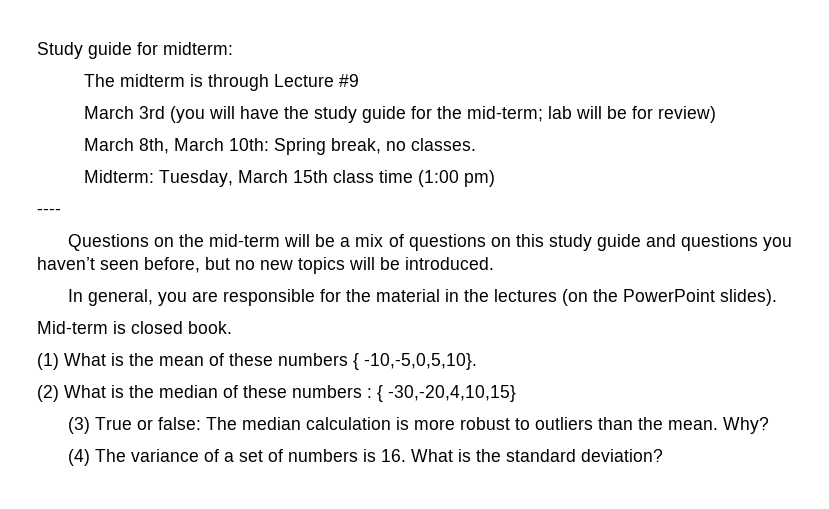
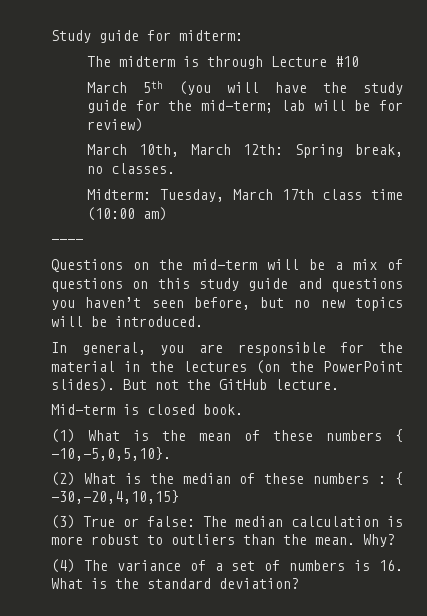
- The midterm is through Lecture #9
- March 3rd (you will have the study guide for the mid-term; lab will be for review)
+ The midterm is through Lecture #10
+ March 5th (you will have the study guide for the mid-term; lab will be for review)
- March 8th, March 10th: Spring break, no classes.
+ March 10th, March 12th: Spring break, no classes.
- Midterm: Tuesday, March 15th class time (1:00 pm)
+ Midterm: Tuesday, March 17th class time (10:00 am)
+ But not the GitHub lecture.

